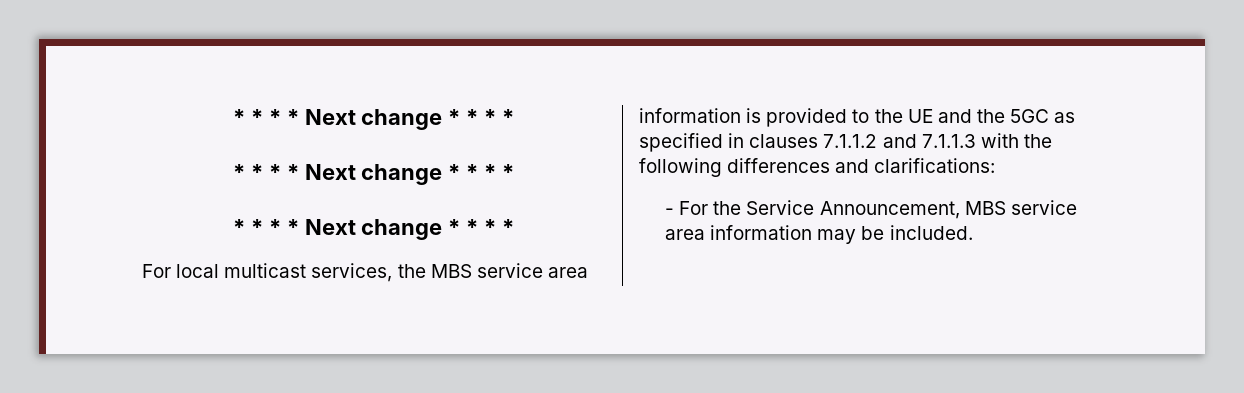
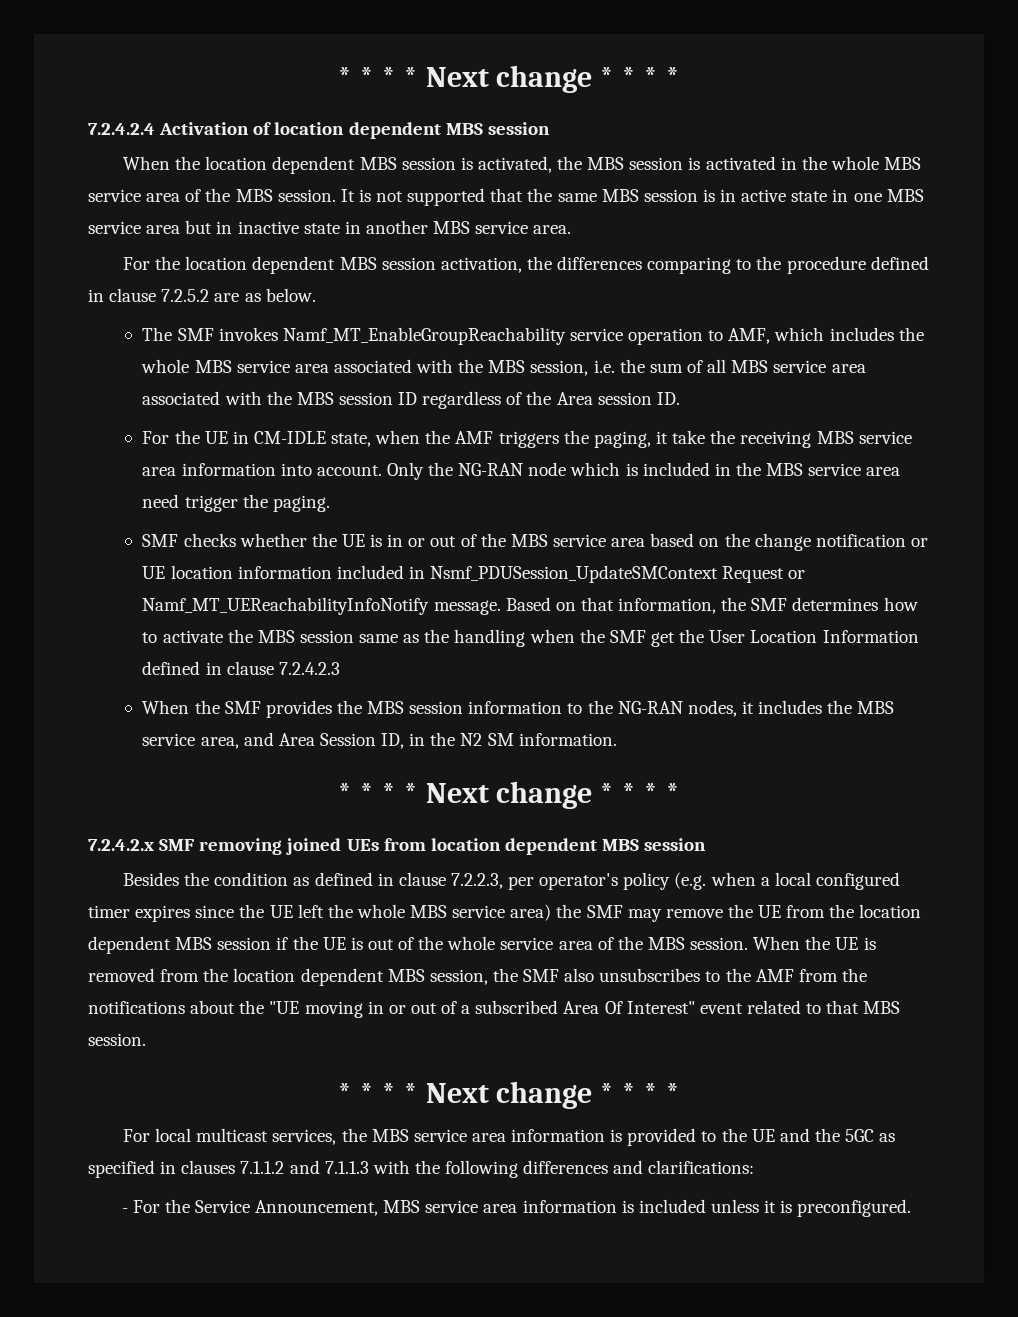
+ 7.2.4.2.4 Activation of location dependent MBS session
+ When the location dependent MBS session is activated, the MBS session is activated in the whole MBS service area of the MBS session. It is not supported that the same MBS session is in active state in one MBS service area but in inactive state in another MBS service area.
+ For the location dependent MBS session activation, the differences comparing to the procedure defined in clause 7.2.5.2 are as below.
+ The SMF invokes Namf_MT_EnableGroupReachability service operation to AMF, which includes the whole MBS service area associated with the MBS session, i.e. the sum of all MBS service area associated with the MBS session ID regardless of the Area session ID.
+ For the UE in CM-IDLE state, when the AMF triggers the paging, it take the receiving MBS service area information into account. Only the NG-RAN node which is included in the MBS service area need trigger the paging.
+ SMF checks whether the UE is in or out of the MBS service area based on the change notification or UE location information included in Nsmf_PDUSession_UpdateSMContext Request or Namf_MT_UEReachabilityInfoNotify message. Based on that information, the SMF determines how to activate the MBS session same as the handling when the SMF get the User Location Information defined in clause 7.2.4.2.3
+ When the SMF provides the MBS session information to the NG-RAN nodes, it includes the MBS service area, and Area Session ID, in the N2 SM information.
+ 7.2.4.2.x SMF removing joined UEs from location dependent MBS session
+ Besides the condition as defined in clause 7.2.2.3, per operator's policy (e.g. when a local configured timer expires since the UE left the whole MBS service area) the SMF may remove the UE from the location dependent MBS session if the UE is out of the whole service area of the MBS session. When the UE is removed from the location dependent MBS session, the SMF also unsubscribes to the AMF from the notifications about the "UE moving in or out of a subscribed Area Of Interest" event related to that MBS session.
- - For the Service Announcement, MBS service area information may be included.
+ - For the Service Announcement, MBS service area information is included unless it is preconfigured.

